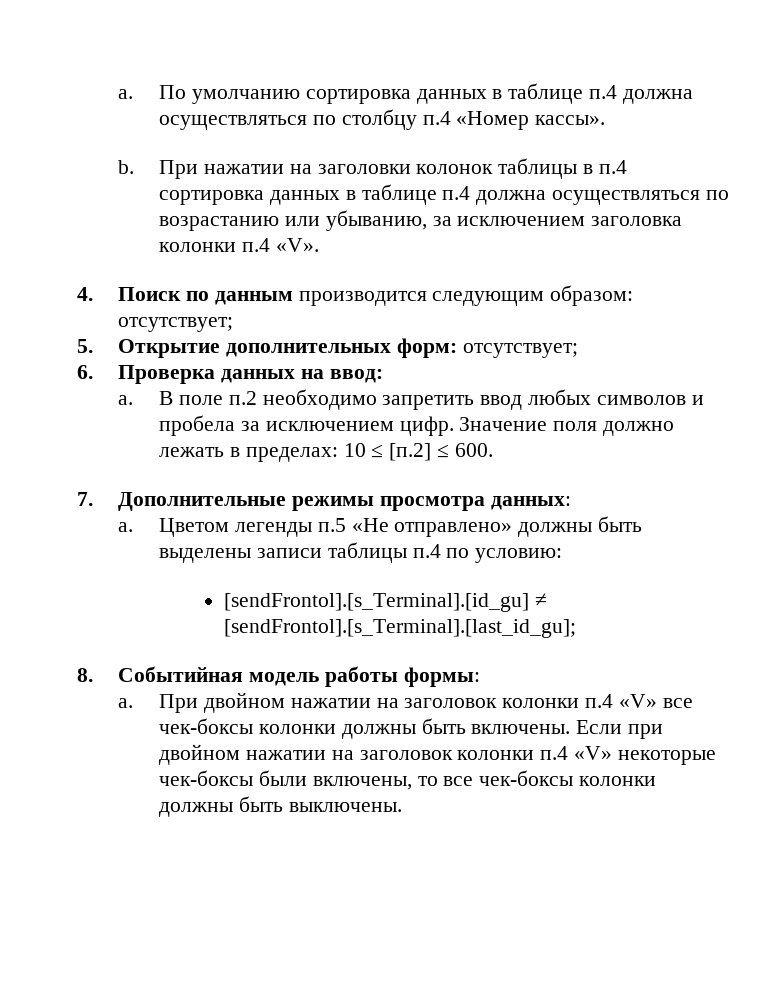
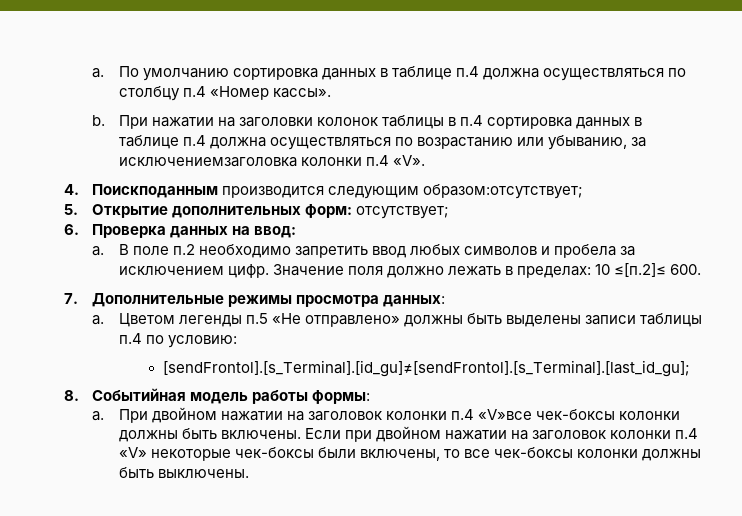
- При нажатии на заголовки колонок таблицы в п.4 сортировка данных в таблице п.4 должна осуществляться по возрастанию или убыванию, за исключением заголовка колонки п.4 «V».
+ При нажатии на заголовки колонок таблицы в п.4 сортировка данных в таблице п.4 должна осуществляться по возрастанию или убыванию, за исключениемзаголовка колонки п.4 «V».
- 4. Поиск по данным производится следующим образом: отсутствует;
+ 4. Поискподанным производится следующим образом:отсутствует;
- Значение поля должно лежать в пределах: 10 ≤ [п.2] ≤ 600.
+ Значение поля должно лежать в пределах: 10 ≤[п.2]≤ 600.
- [sendFrontol].[s_Terminal].[id_gu] ≠ [sendFrontol].[s_Terminal].[last_id_gu];
+ [sendFrontol].[s_Terminal].[id_gu]≠[sendFrontol].[s_Terminal].[last_id_gu];
- При двойном нажатии на заголовок колонки п.4 «V» все чек-боксы колонки должны быть включены.
+ При двойном нажатии на заголовок колонки п.4 «V»все чек-боксы колонки должны быть включены.

